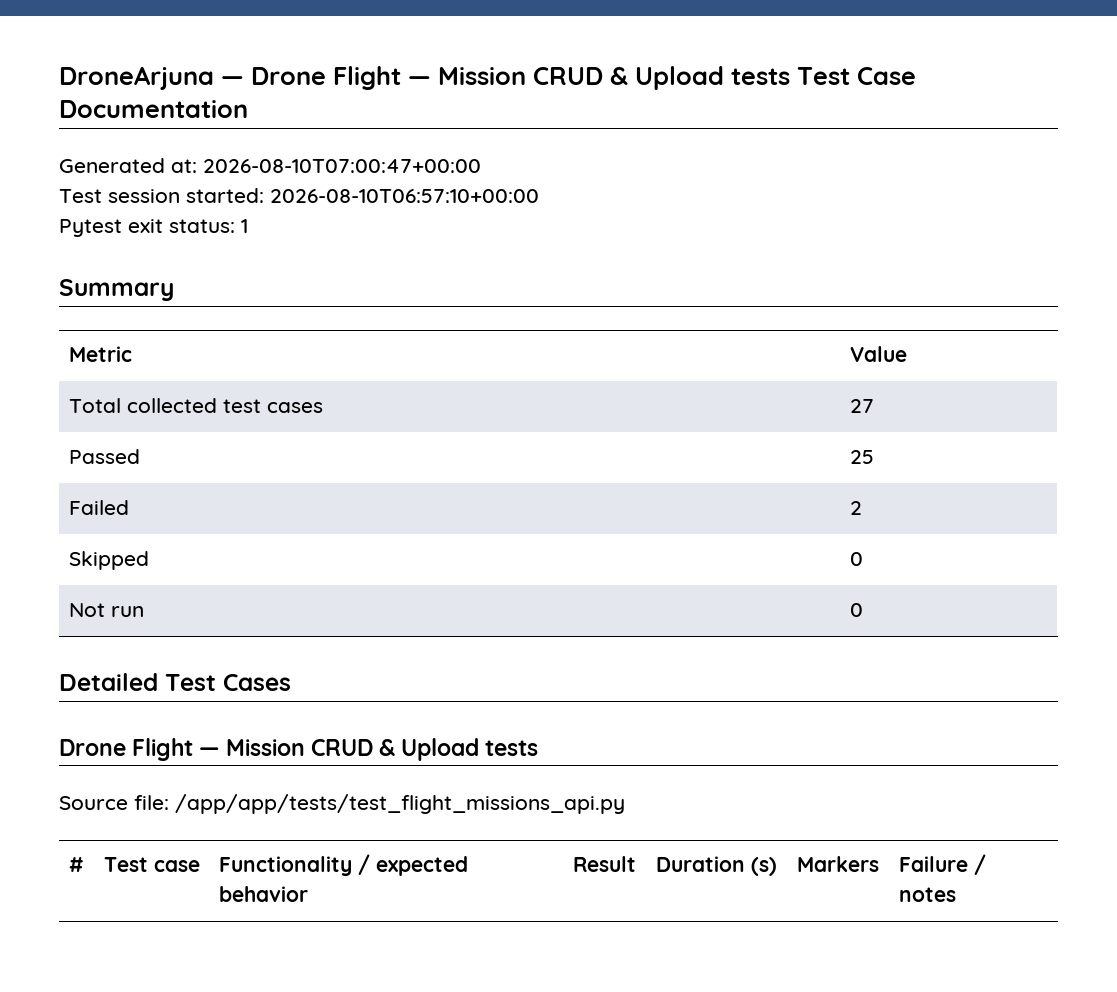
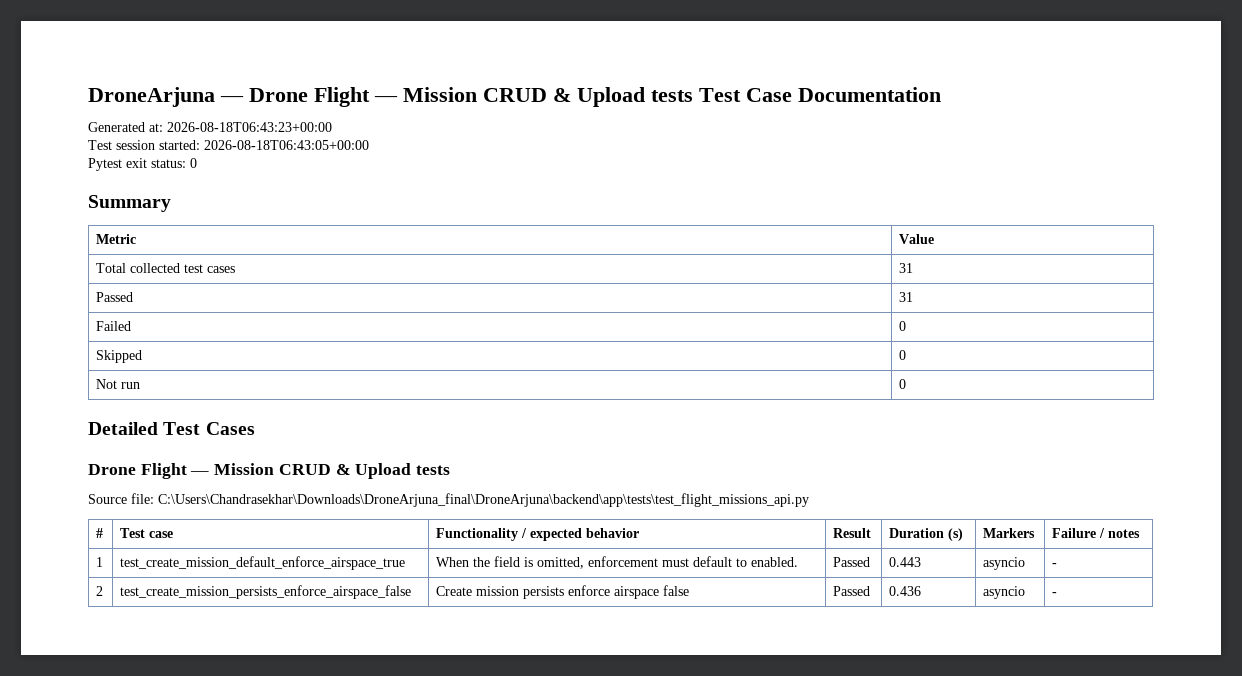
- Generated at: 2026-08-10T07:00:47+00:00
+ Generated at: 2026-08-18T06:43:23+00:00
- Test session started: 2026-08-10T06:57:10+00:00
+ Test session started: 2026-08-18T06:43:05+00:00
- Pytest exit status: 1
+ Pytest exit status: 0
- Total collected test cases | 27
- Passed | 25
+ Total collected test cases | 31
+ Passed | 31
- Failed | 2
+ Failed | 0
- Source file: /app/app/tests/test_flight_missions_api.py
+ Source file: C:\Users\Chandrasekhar\Downloads\DroneArjuna_final\DroneArjuna\backend\app\tests\test_flight_missions_api.py
+ 1 | test_create_mission_default_enforce_airspace_true | When the field is omitted, enforcement must default to enabled. | Passed | 0.443 | asyncio | -
+ 2 | test_create_mission_persists_enforce_airspace_false | Create mission persists enforce airspace false | Passed | 0.436 | asyncio | -

